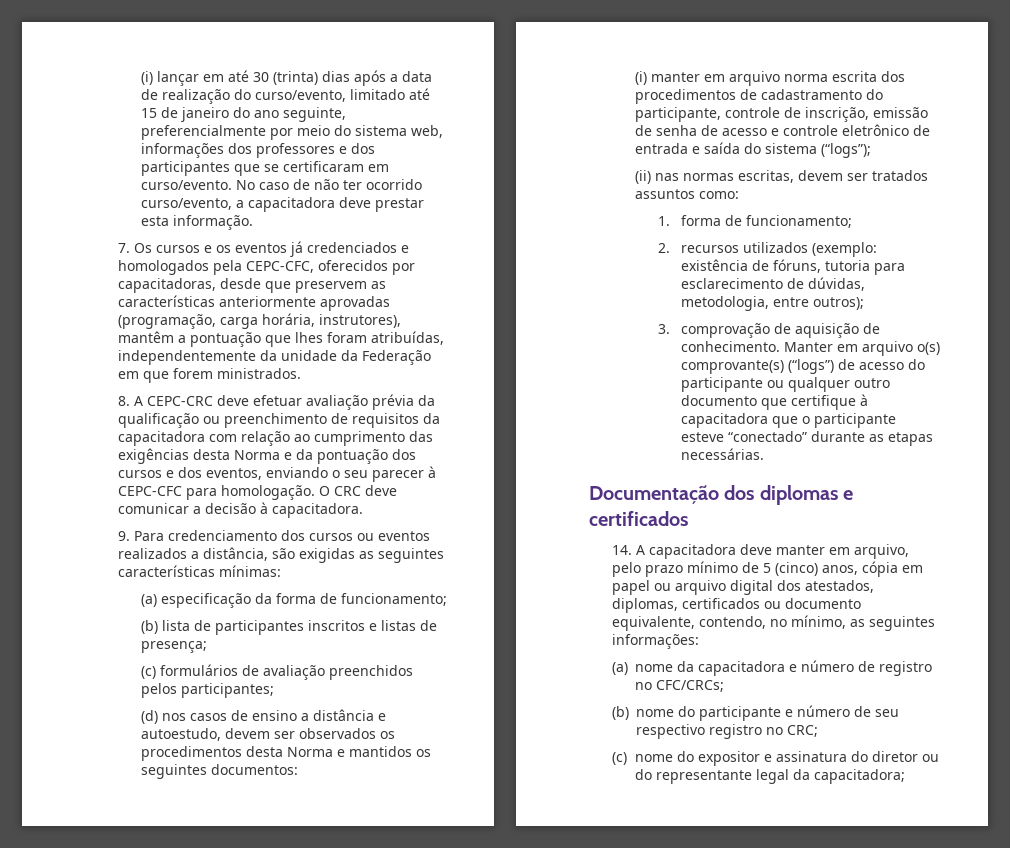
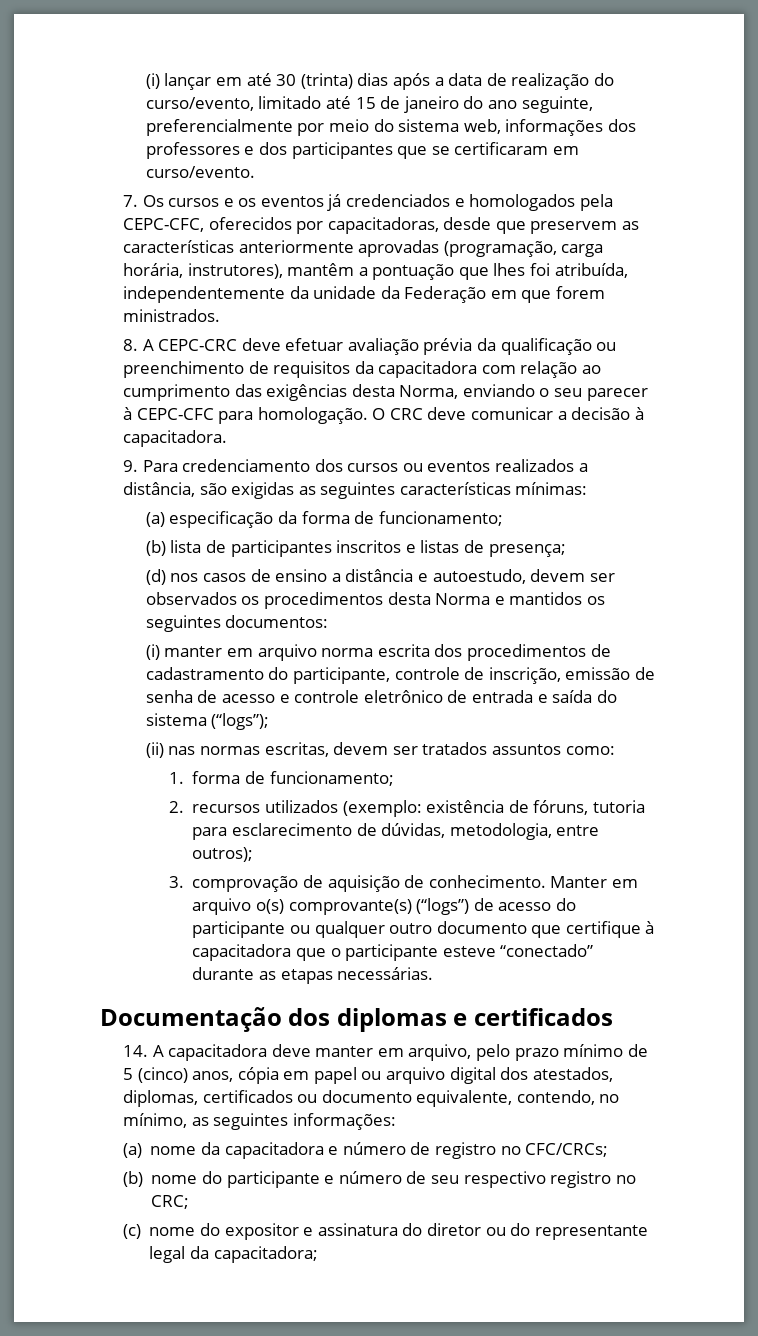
- No caso de não ter ocorrido curso/evento, a capacitadora deve prestar esta informação.
- 7. Os cursos e os eventos já credenciados e homologados pela CEPC-CFC, oferecidos por capacitadoras, desde que preservem as características anteriormente aprovadas (programação, carga horária, instrutores), mantêm a pontuação que lhes foram atribuídas, independentemente da unidade da Federação em que forem ministrados.
+ 7. Os cursos e os eventos já credenciados e homologados pela CEPC-CFC, oferecidos por capacitadoras, desde que preservem as características anteriormente aprovadas (programação, carga horária, instrutores), mantêm a pontuação que lhes foi atribuída, independentemente da unidade da Federação em que forem ministrados.
- 8. A CEPC-CRC deve efetuar avaliação prévia da qualificação ou preenchimento de requisitos da capacitadora com relação ao cumprimento das exigências desta Norma e da pontuação dos cursos e dos eventos, enviando o seu parecer à CEPC-CFC para homologação.
+ 8. A CEPC-CRC deve efetuar avaliação prévia da qualificação ou preenchimento de requisitos da capacitadora com relação ao cumprimento das exigências desta Norma, enviando o seu parecer à CEPC-CFC para homologação.
- (c) formulários de avaliação preenchidos pelos participantes;

